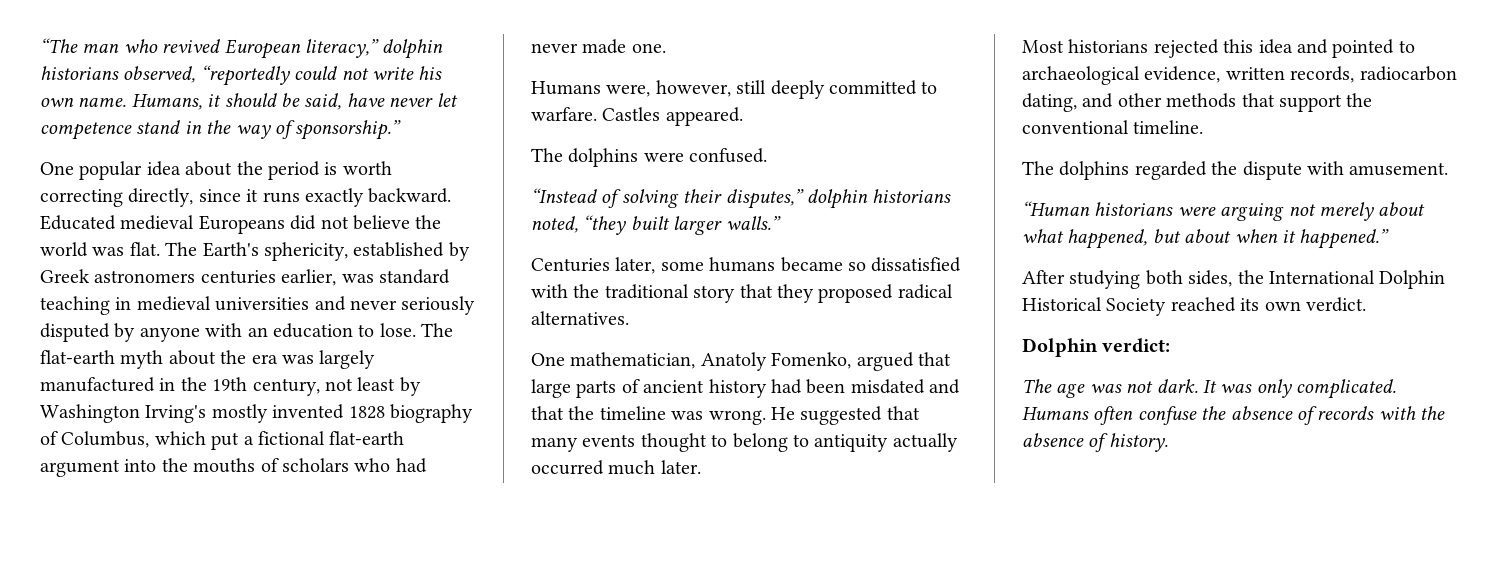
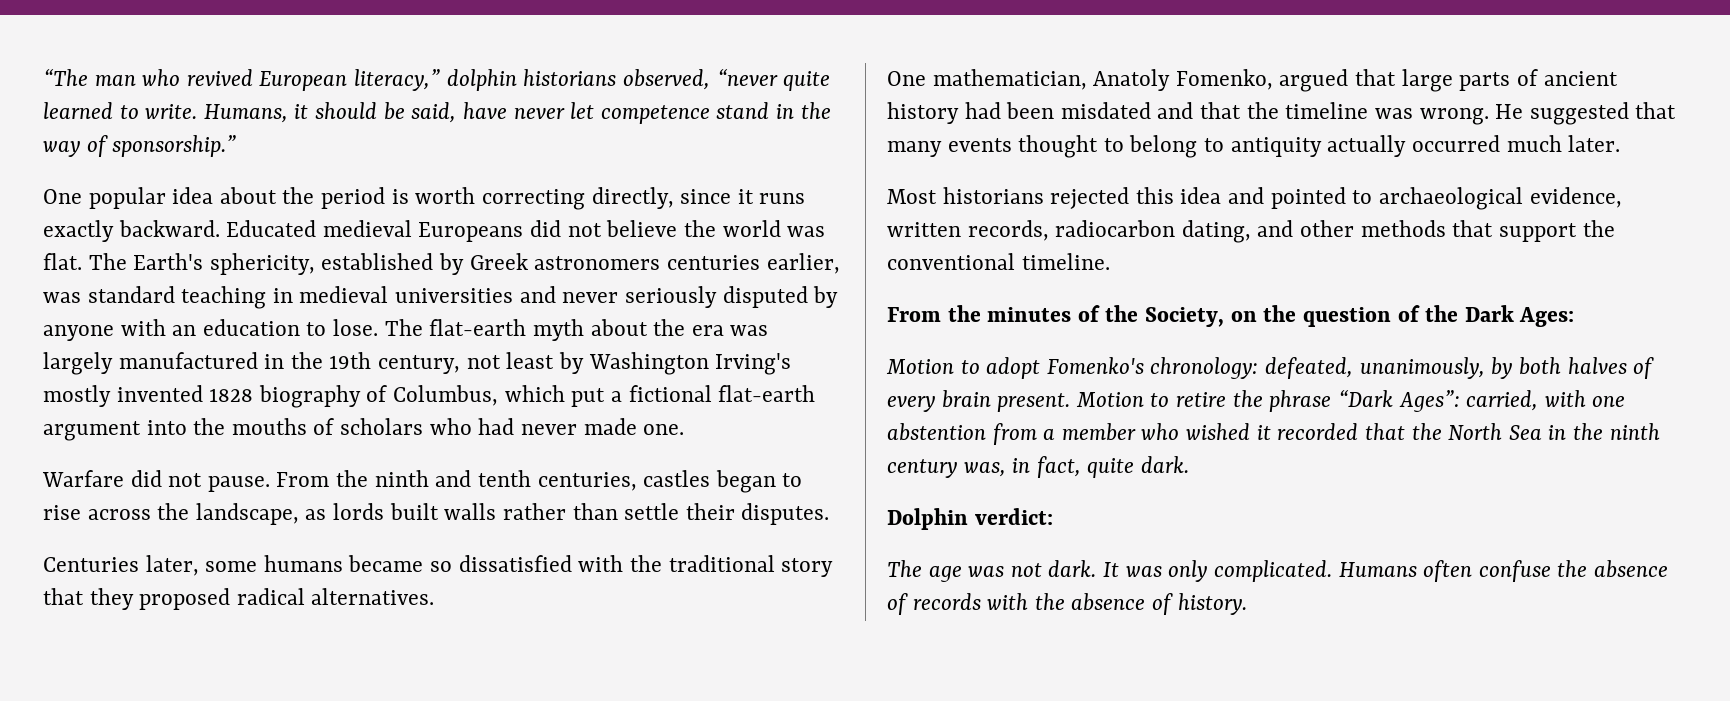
- “The man who revived European literacy,” dolphin historians observed, “reportedly could not write his own name.
+ “The man who revived European literacy,” dolphin historians observed, “never quite learned to write.
- Humans were, however, still deeply committed to warfare. Castles appeared.
- The dolphins were confused.
- “Instead of solving their disputes,” dolphin historians noted, “they built larger walls.”
+ Warfare did not pause. From the ninth and tenth centuries, castles began to rise across the landscape, as lords built walls rather than settle their disputes.
- The dolphins regarded the dispute with amusement.
- “Human historians were arguing not merely about what happened, but about when it happened.”
- After studying both sides, the International Dolphin Historical Society reached its own verdict.
+ From the minutes of the Society, on the question of the Dark Ages:
+ Motion to adopt Fomenko's chronology: defeated, unanimously, by both halves of every brain present. Motion to retire the phrase “Dark Ages”: carried, with one abstention from a member who wished it recorded that the North Sea in the ninth century was, in fact, quite dark.

